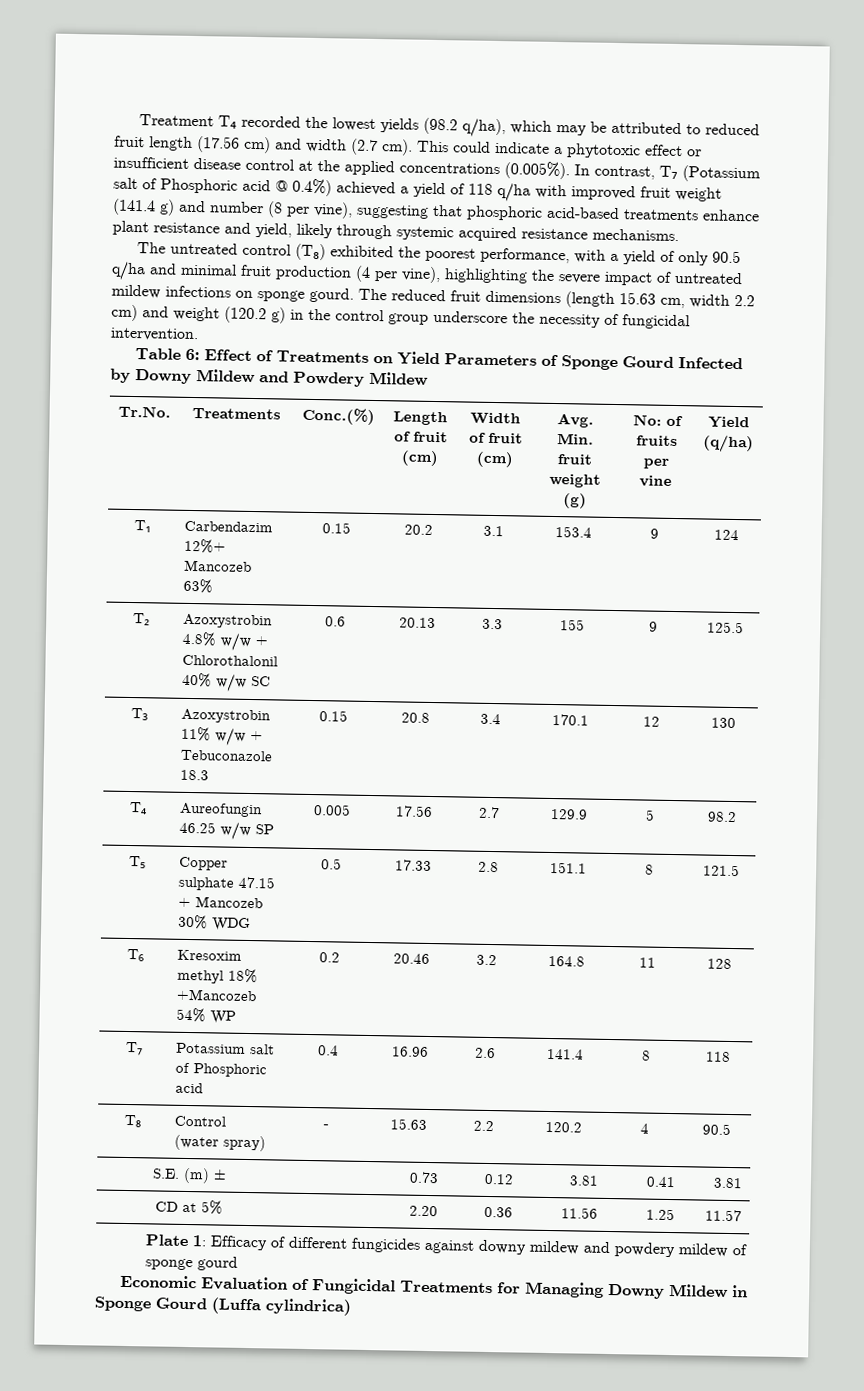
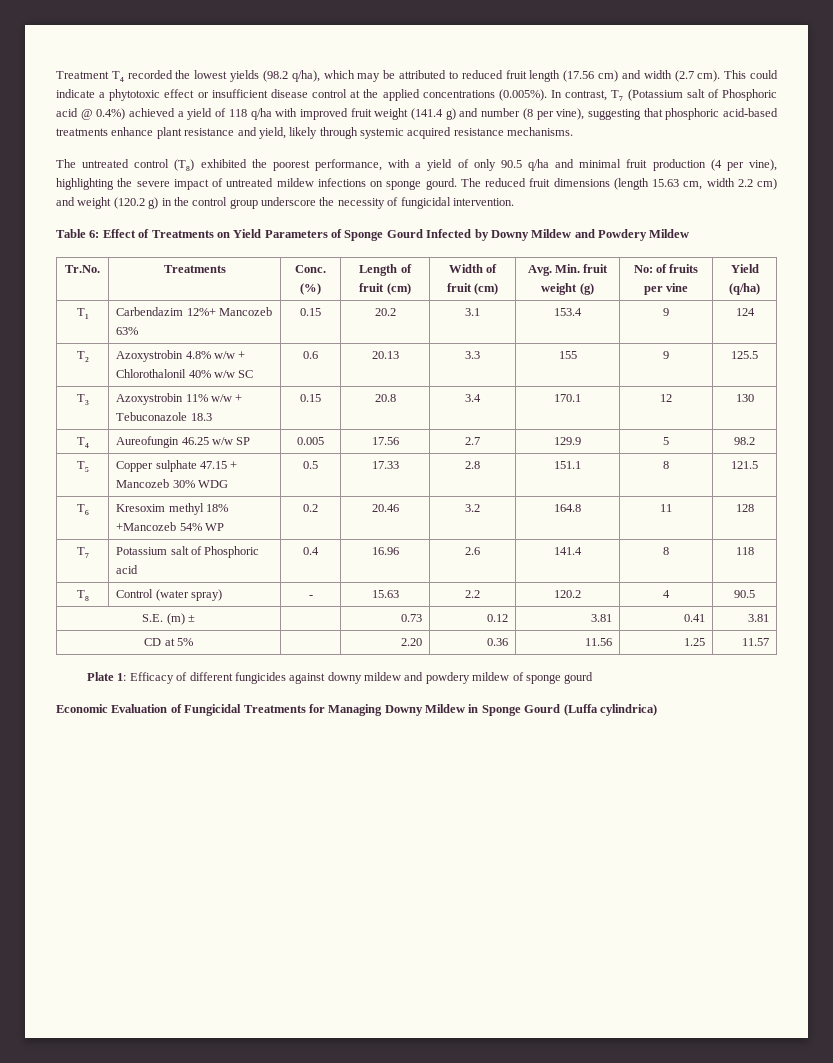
- Tr.No. | Treatments | Conc.(%) | Length of fruit (cm) | Width of fruit (cm) | Avg. Min. fruit weight (g) | No: of fruits per vine | Yield (q/ha)
+ Tr.No. | Treatments | Conc. (%) | Length of fruit (cm) | Width of fruit (cm) | Avg. Min. fruit weight (g) | No: of fruits per vine | Yield (q/ha)

